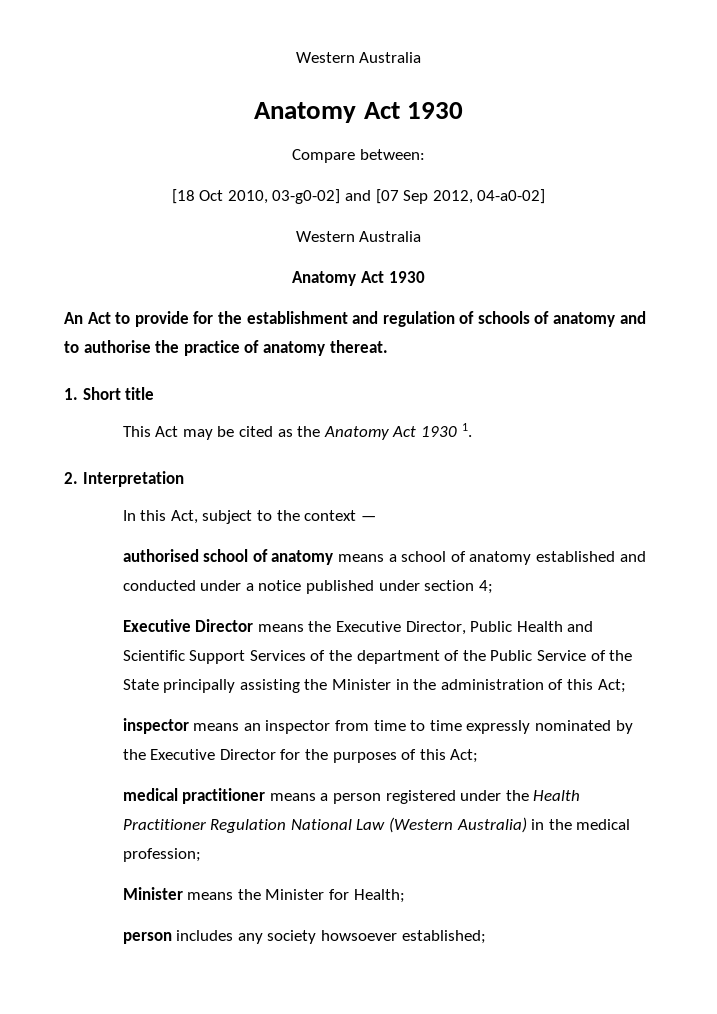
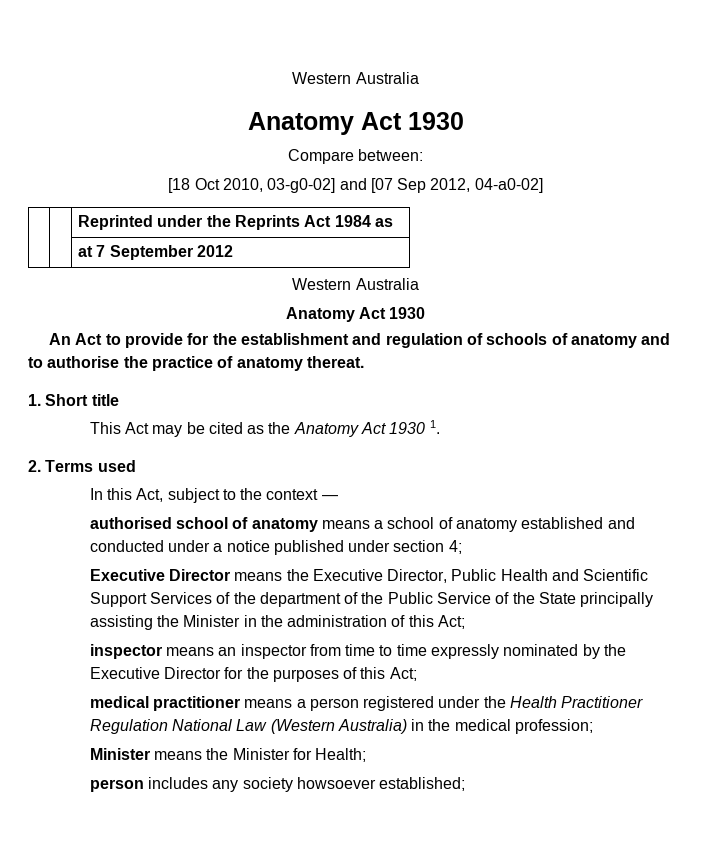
+ | | Reprinted under the Reprints Act 1984 as
+ | | at 7 September 2012
- 2. Interpretation
+ 2. Terms used

